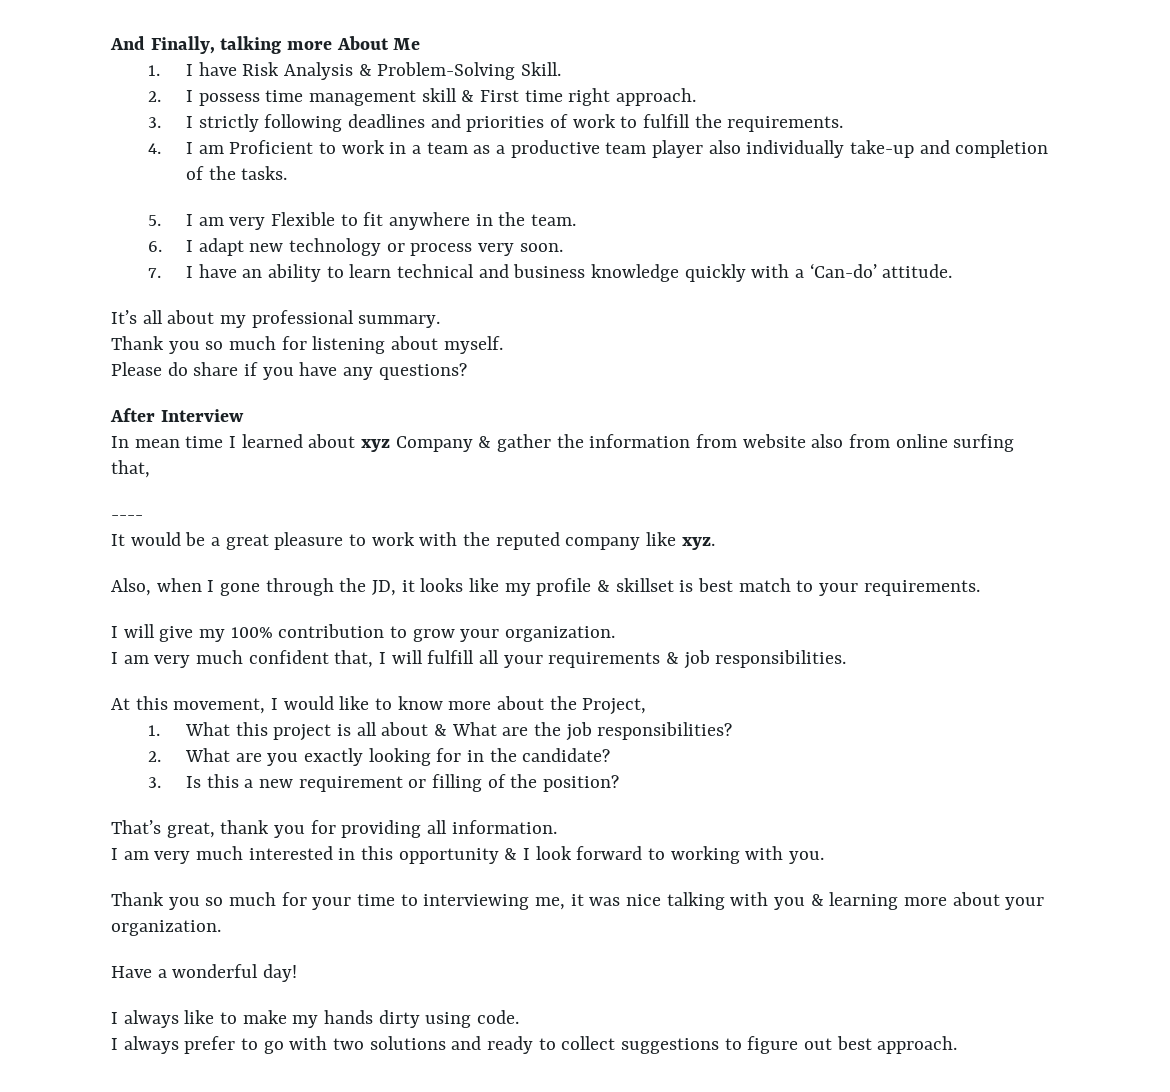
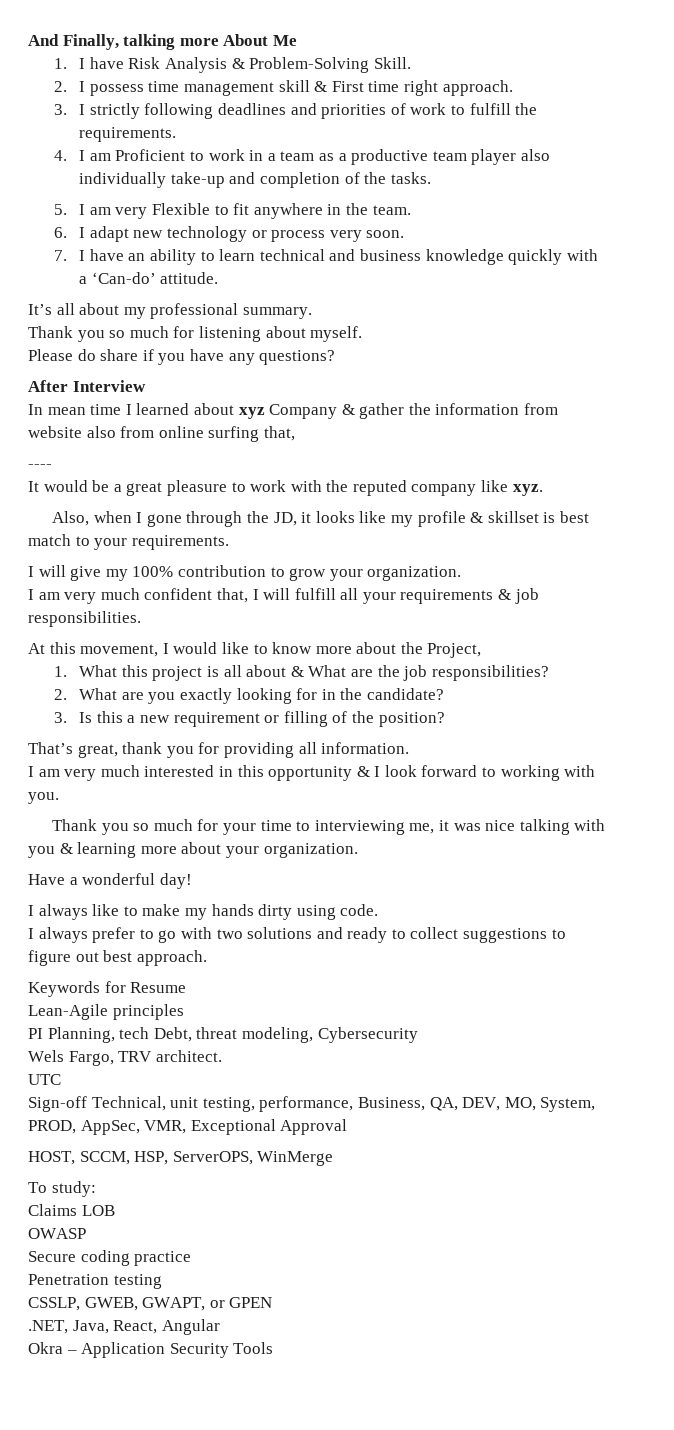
+ Keywords for Resume
+ Lean-Agile principles
+ PI Planning, tech Debt, threat modeling, Cybersecurity
+ Wels Fargo, TRV architect.
+ UTC
+ Sign-off Technical, unit testing, performance, Business, QA, DEV, MO, System, PROD, AppSec, VMR, Exceptional Approval
+ HOST, SCCM, HSP, ServerOPS, WinMerge
+ To study:
+ Claims LOB
+ OWASP
+ Secure coding practice
+ Penetration testing
+ CSSLP, GWEB, GWAPT, or GPEN
+ .NET, Java, React, Angular
+ Okra – Application Security Tools

